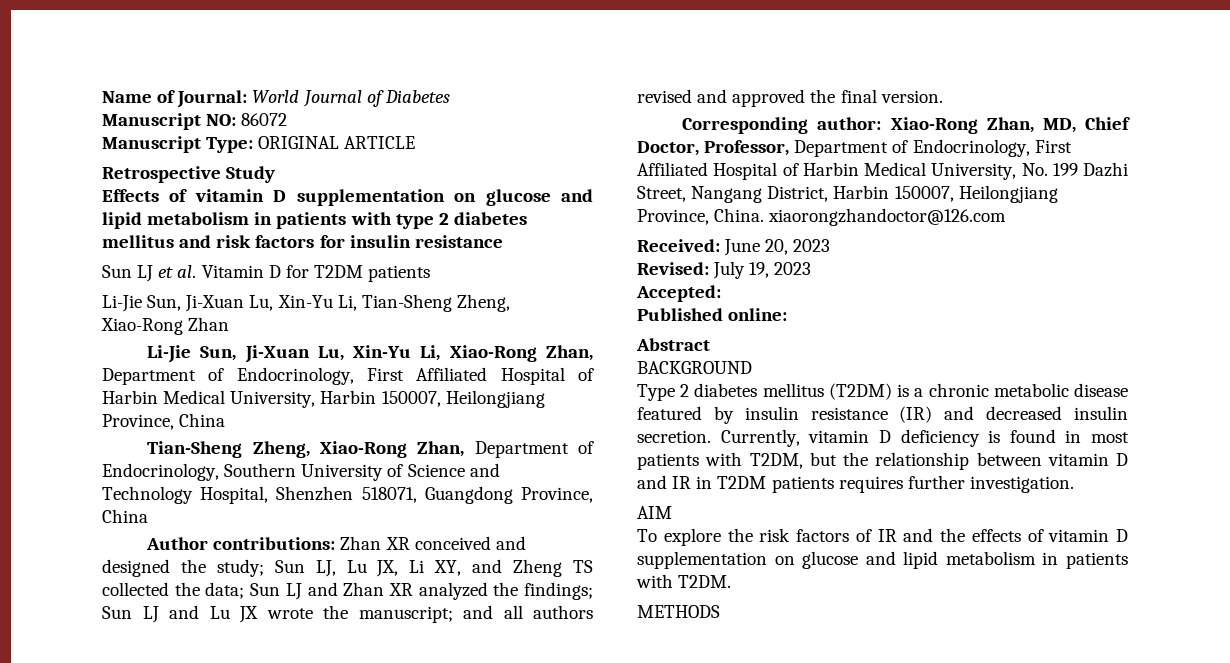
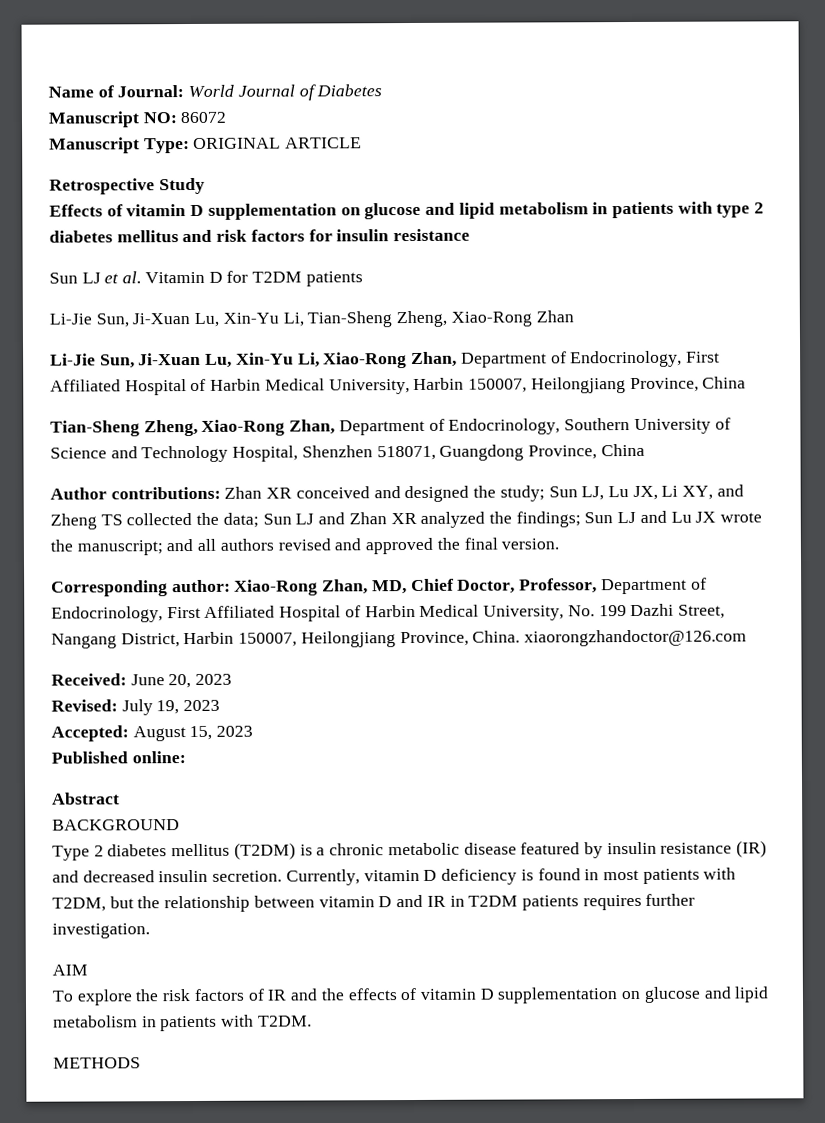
- Accepted:
+ Accepted: August 15, 2023

